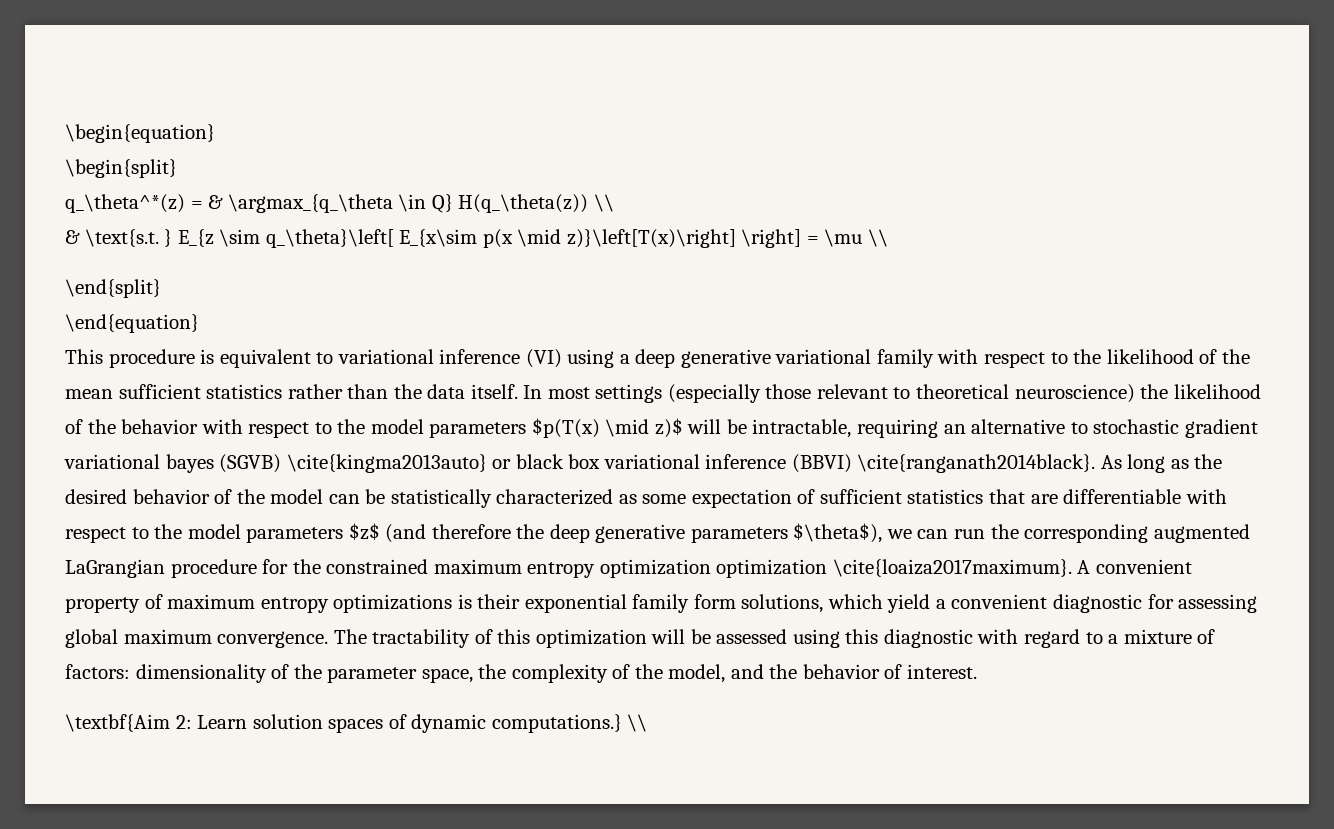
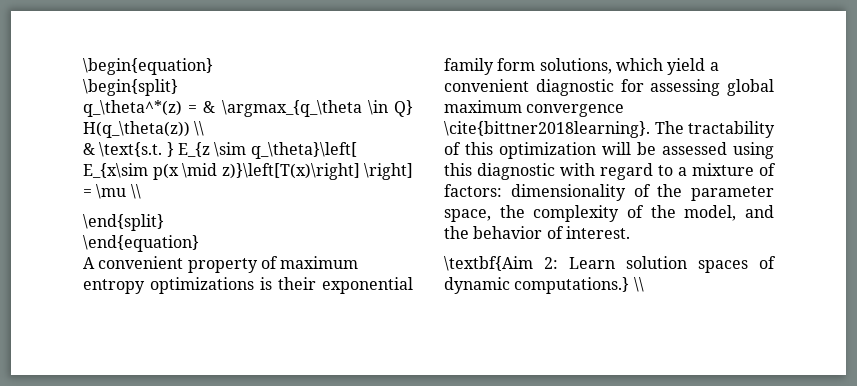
- This procedure is equivalent to variational inference (VI) using a deep generative variational family with respect to the likelihood of the mean sufficient statistics rather than the data itself. In most settings (especially those relevant to theoretical neuroscience) the likelihood of the behavior with respect to the model parameters $p(T(x) \mid z)$ will be intractable, requiring an alternative to stochastic gradient variational bayes (SGVB) \cite{kingma2013auto} or black box variational inference (BBVI) \cite{ranganath2014black}. As long as the desired behavior of the model can be statistically characterized as some expectation of sufficient statistics that are differentiable with respect to the model parameters $z$ (and therefore the deep generative parameters $\theta$), we can run the corresponding augmented LaGrangian procedure for the constrained maximum entropy optimization optimization \cite{loaiza2017maximum}. A convenient property of maximum entropy optimizations is their exponential family form solutions, which yield a convenient diagnostic for assessing global maximum convergence.
+ A convenient property of maximum entropy optimizations is their exponential family form solutions, which yield a convenient diagnostic for assessing global maximum convergence \cite{bittner2018learning}.

